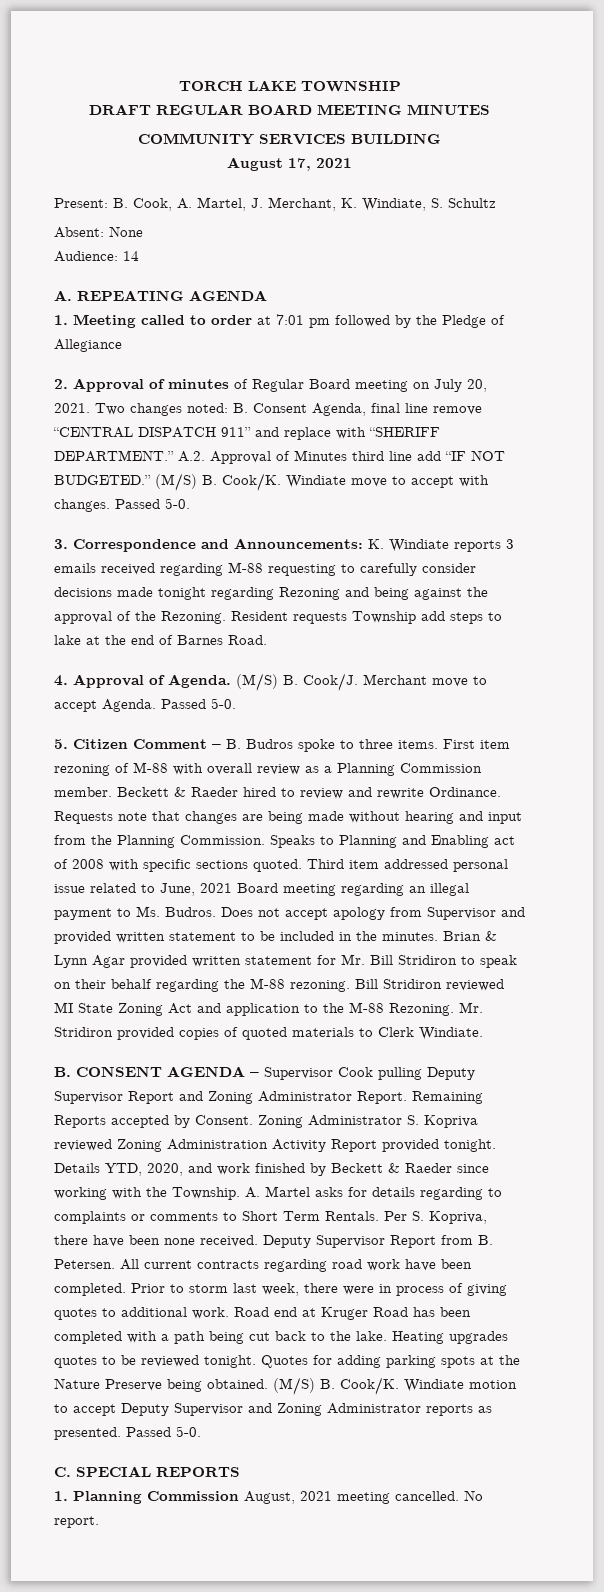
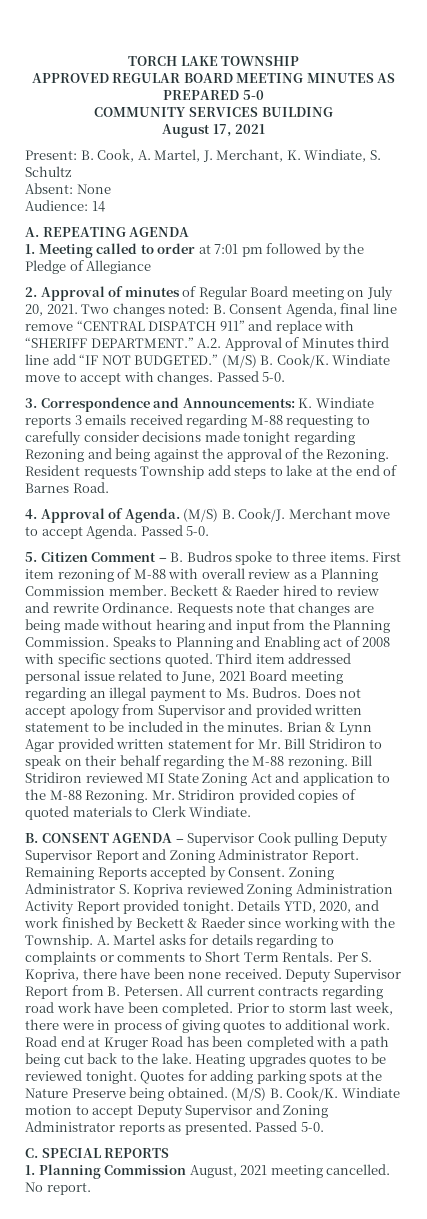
- DRAFT REGULAR BOARD MEETING MINUTES
+ APPROVED REGULAR BOARD MEETING MINUTES AS PREPARED 5-0

